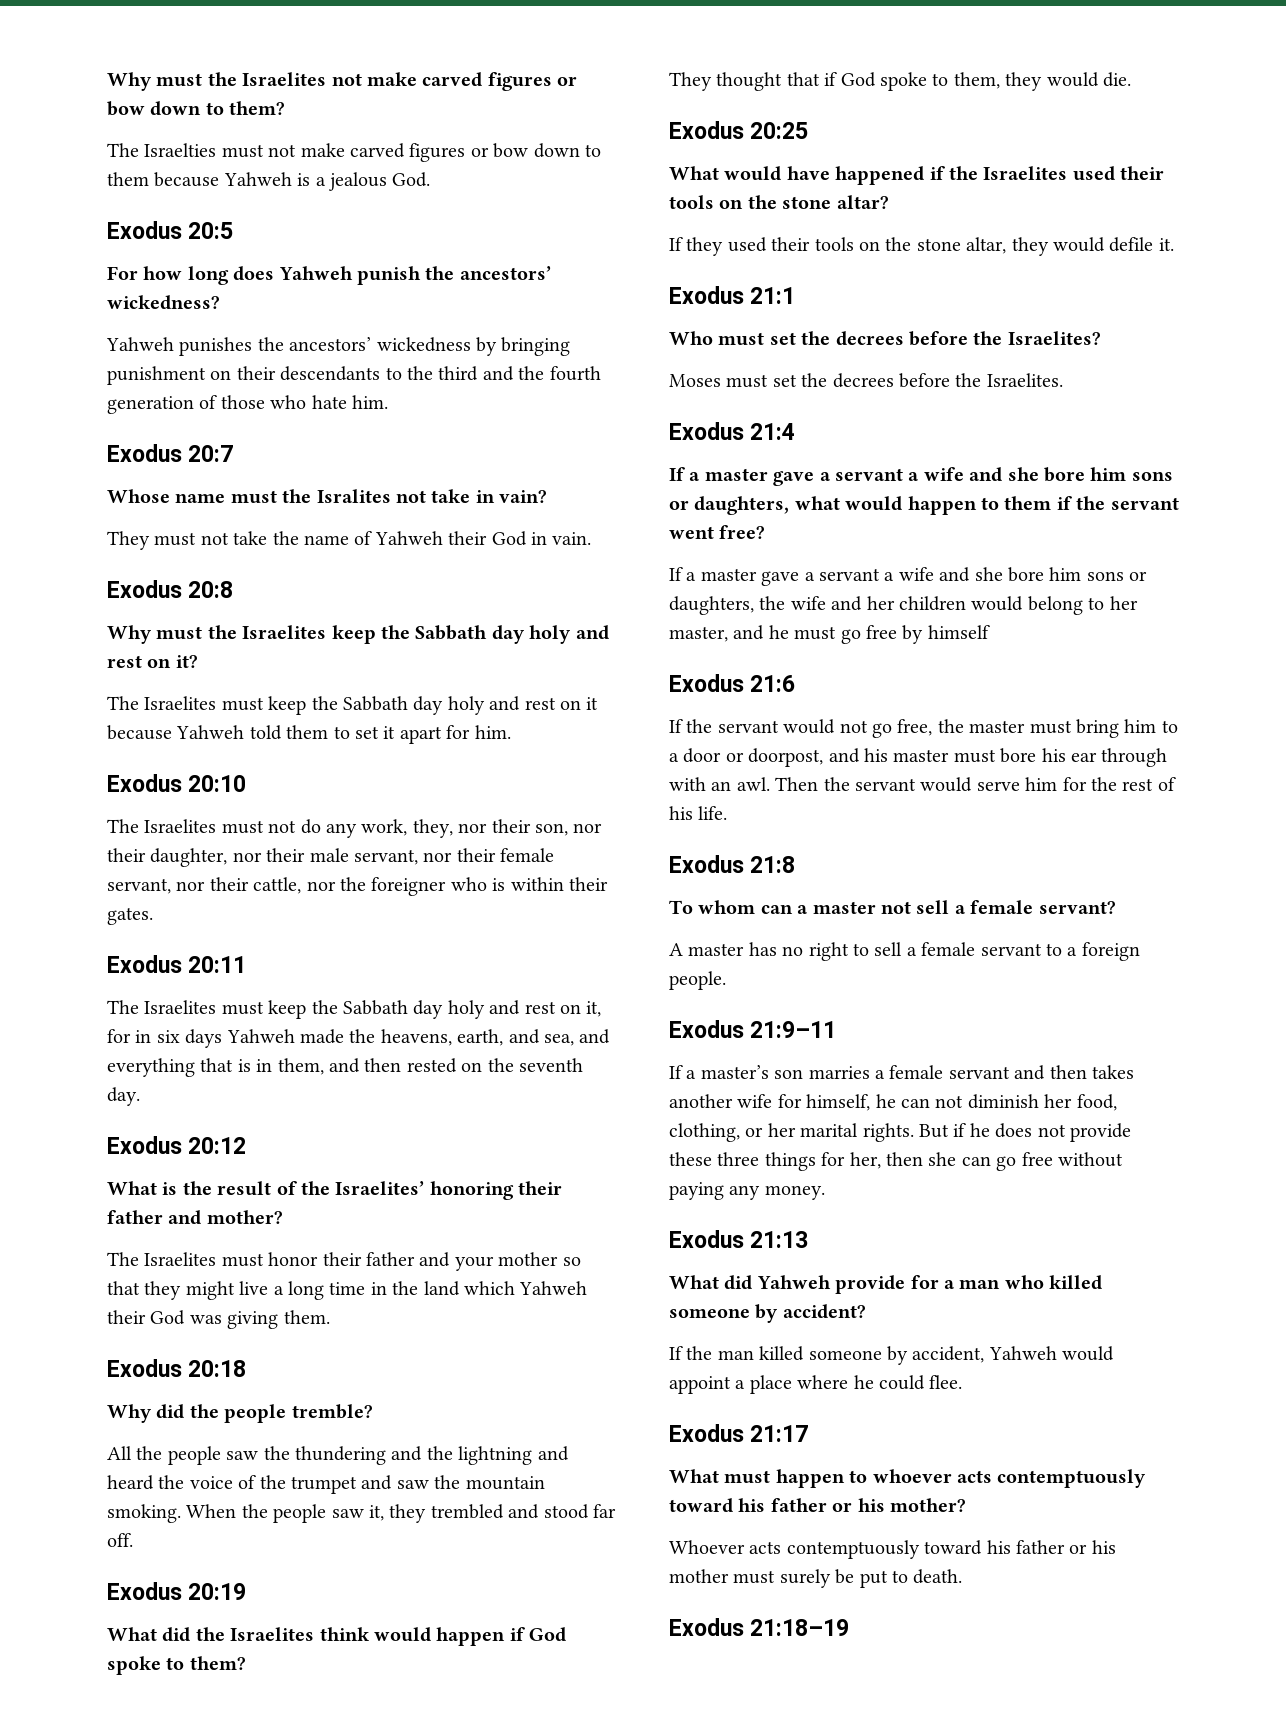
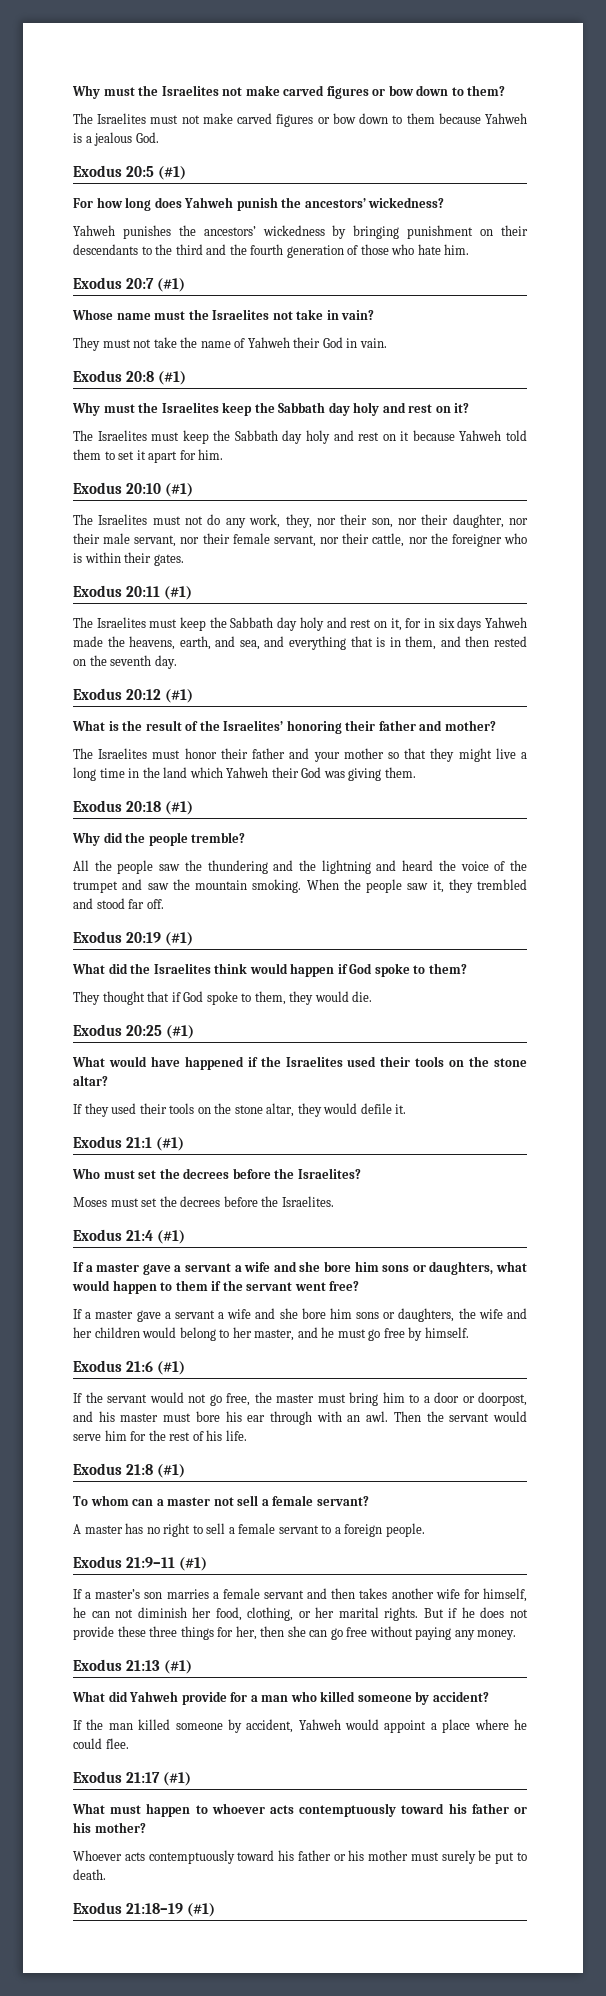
- The Israelties must not make carved figures or bow down to them because Yahweh is a jealous God.
+ The Israelites must not make carved figures or bow down to them because Yahweh is a jealous God.
- Exodus 20:5
+ Exodus 20:5 (#1)
- Exodus 20:7
+ Exodus 20:7 (#1)
- Whose name must the Isralites not take in vain?
+ Whose name must the Israelites not take in vain?
- Exodus 20:8
+ Exodus 20:8 (#1)
- Exodus 20:10
+ Exodus 20:10 (#1)
- Exodus 20:11
+ Exodus 20:11 (#1)
- Exodus 20:12
+ Exodus 20:12 (#1)
- Exodus 20:18
+ Exodus 20:18 (#1)
- Exodus 20:19
+ Exodus 20:19 (#1)
- Exodus 20:25
+ Exodus 20:25 (#1)
- Exodus 21:1
+ Exodus 21:1 (#1)
- Exodus 21:4
+ Exodus 21:4 (#1)
- If a master gave a servant a wife and she bore him sons or daughters, the wife and her children would belong to her master, and he must go free by himself
+ If a master gave a servant a wife and she bore him sons or daughters, the wife and her children would belong to her master, and he must go free by himself.
- Exodus 21:6
+ Exodus 21:6 (#1)
- Exodus 21:8
+ Exodus 21:8 (#1)
- Exodus 21:9–11
+ Exodus 21:9–11 (#1)
- Exodus 21:13
+ Exodus 21:13 (#1)
- Exodus 21:17
+ Exodus 21:17 (#1)
- Exodus 21:18–19
+ Exodus 21:18–19 (#1)

